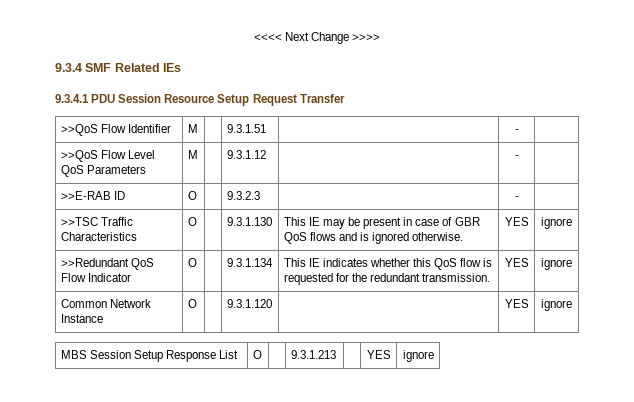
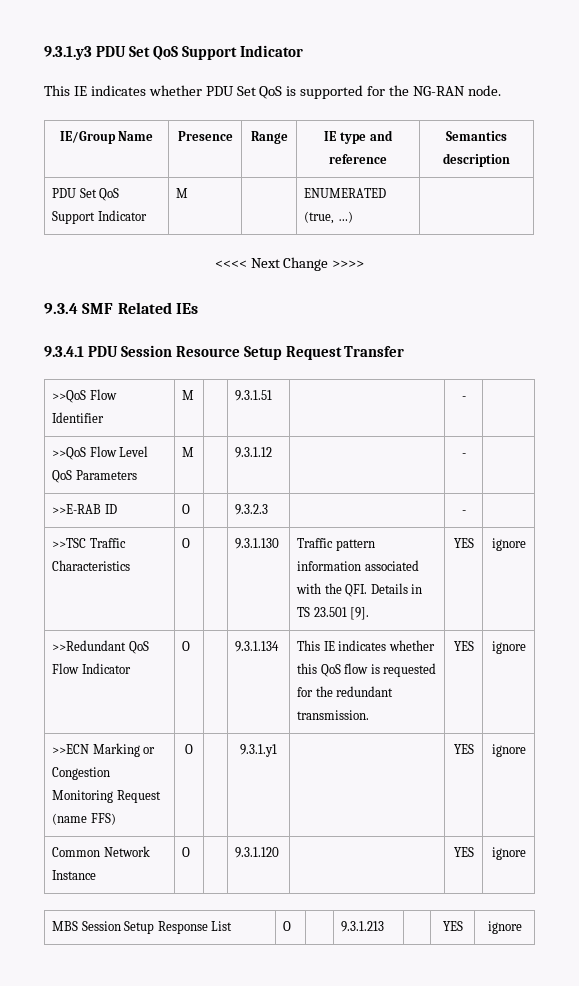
+ 9.3.1.y3 PDU Set QoS Support Indicator
+ This IE indicates whether PDU Set QoS is supported for the NG-RAN node.
+ IE/Group Name | Presence | Range | IE type and reference | Semantics description
+ PDU Set QoS Support Indicator | M | | ENUMERATED (true, …) |
- >>TSC Traffic Characteristics | O | | 9.3.1.130 | This IE may be present in case of GBR QoS flows and is ignored otherwise. | YES | ignore
+ >>TSC Traffic Characteristics | O | | 9.3.1.130 | Traffic pattern information associated with the QFI. Details in TS 23.501 [9]. | YES | ignore
+ >>ECN Marking or Congestion Monitoring Request (name FFS) | O | | 9.3.1.y1 | | YES | ignore

